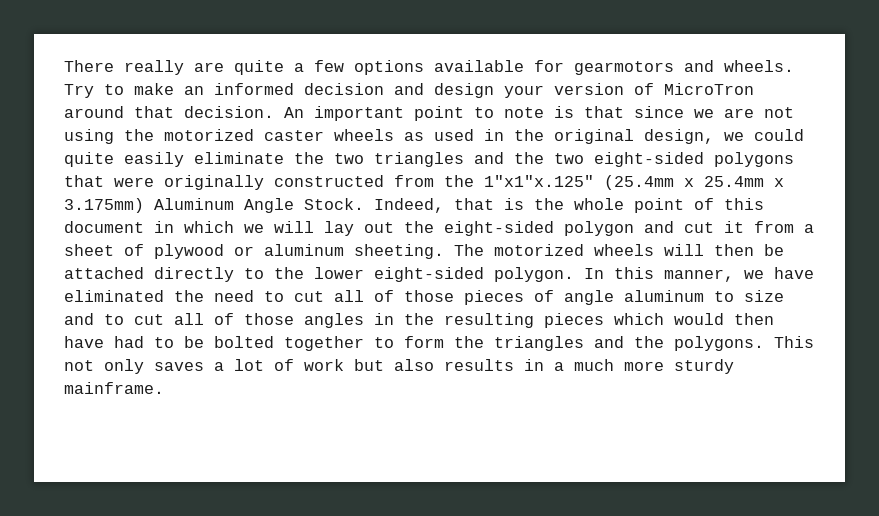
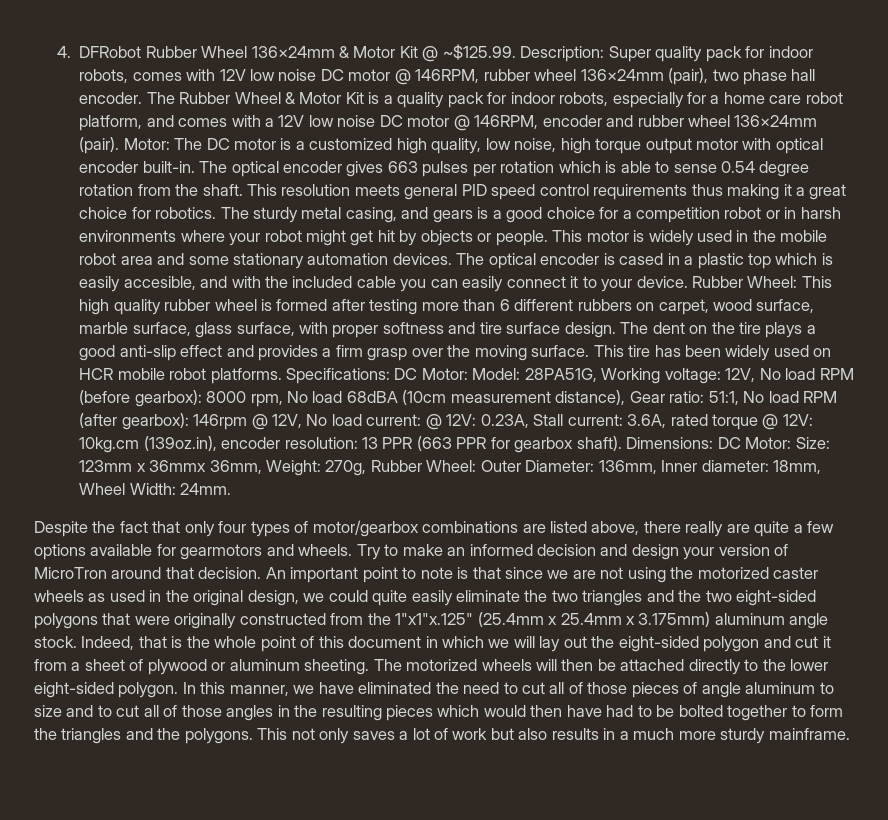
- There really are quite a few options available for gearmotors and wheels.
+ 4. DFRobot Rubber Wheel 136×24mm & Motor Kit @ ~$125.99. Description: Super quality pack for indoor robots, comes with 12V low noise DC motor @ 146RPM, rubber wheel 136×24mm (pair), two phase hall encoder. The Rubber Wheel & Motor Kit is a quality pack for indoor robots, especially for a home care robot platform, and comes with a 12V low noise DC motor @ 146RPM, encoder and rubber wheel 136×24mm (pair). Motor: The DC motor is a customized high quality, low noise, high torque output motor with optical encoder built-in. The optical encoder gives 663 pulses per rotation which is able to sense 0.54 degree rotation from the shaft. This resolution meets general PID speed control requirements thus making it a great choice for robotics. The sturdy metal casing, and gears is a good choice for a competition robot or in harsh environments where your robot might get hit by objects or people. This motor is widely used in the mobile robot area and some stationary automation devices. The optical encoder is cased in a plastic top which is easily accesible, and with the included cable you can easily connect it to your device. Rubber Wheel: This high quality rubber wheel is formed after testing more than 6 different rubbers on carpet, wood surface, marble surface, glass surface, with proper softness and tire surface design. The dent on the tire plays a good anti-slip effect and provides a firm grasp over the moving surface. This tire has been widely used on HCR mobile robot platforms. Specifications: DC Motor: Model: 28PA51G, Working voltage: 12V, No load RPM (before gearbox): 8000 rpm, No load 68dBA (10cm measurement distance), Gear ratio: 51:1, No load RPM (after gearbox): 146rpm @ 12V, No load current: @ 12V: 0.23A, Stall current: 3.6A, rated torque @ 12V: 10kg.cm (139oz.in), encoder resolution: 13 PPR (663 PPR for gearbox shaft). Dimensions: DC Motor: Size: 123mm x 36mmx 36mm, Weight: 270g, Rubber Wheel: Outer Diameter: 136mm, Inner diameter: 18mm, Wheel Width: 24mm.
+ Despite the fact that only four types of motor/gearbox combinations are listed above, there really are quite a few options available for gearmotors and wheels.
- An important point to note is that since we are not using the motorized caster wheels as used in the original design, we could quite easily eliminate the two triangles and the two eight-sided polygons that were originally constructed from the 1"x1"x.125" (25.4mm x 25.4mm x 3.175mm) Aluminum Angle Stock.
+ An important point to note is that since we are not using the motorized caster wheels as used in the original design, we could quite easily eliminate the two triangles and the two eight-sided polygons that were originally constructed from the 1"x1"x.125" (25.4mm x 25.4mm x 3.175mm) aluminum angle stock.

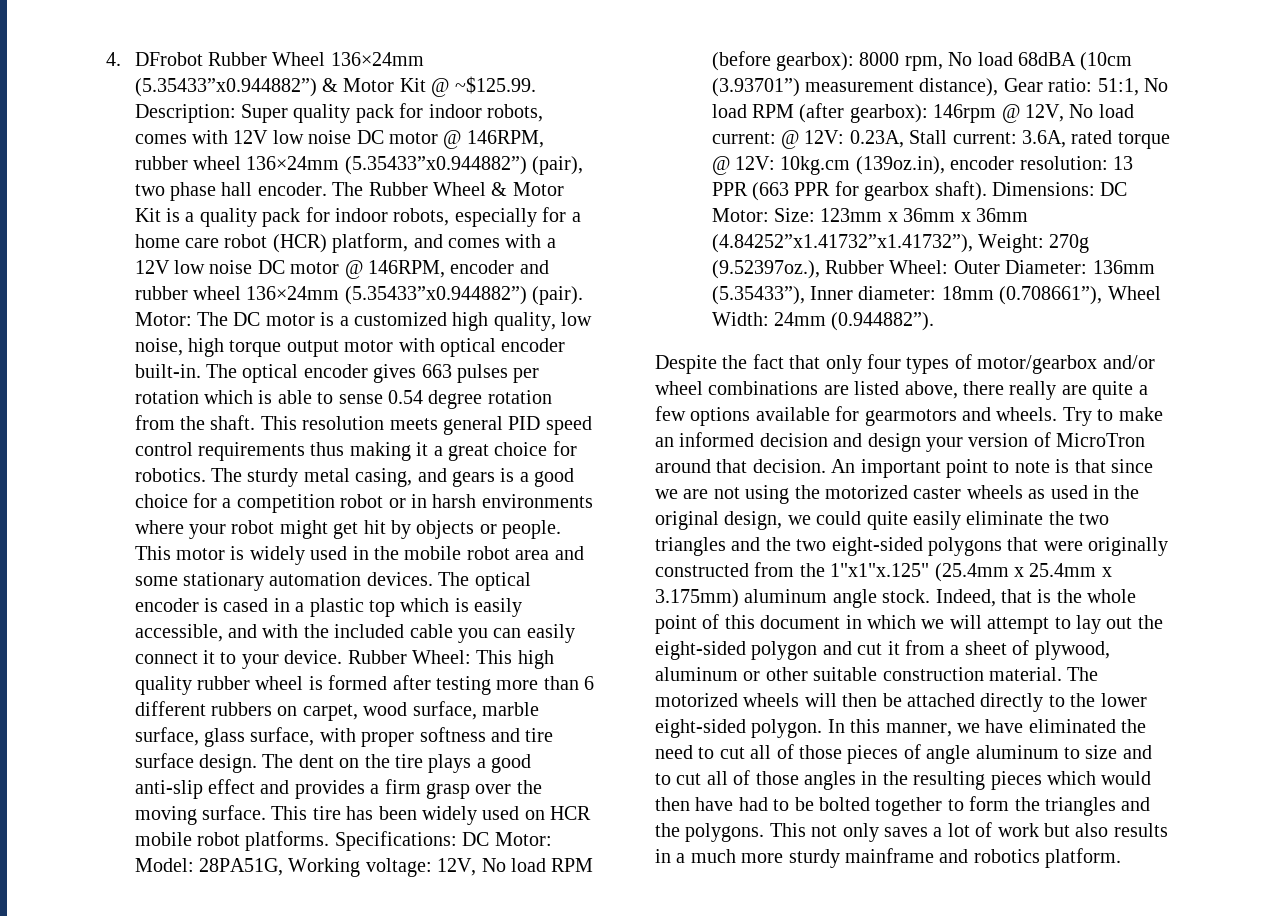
- 4. DFRobot Rubber Wheel 136×24mm & Motor Kit @ ~$125.99. Description: Super quality pack for indoor robots, comes with 12V low noise DC motor @ 146RPM, rubber wheel 136×24mm (pair), two phase hall encoder.
+ 4. DFrobot Rubber Wheel 136×24mm (5.35433”x0.944882”) & Motor Kit @ ~$125.99. Description: Super quality pack for indoor robots, comes with 12V low noise DC motor @ 146RPM, rubber wheel 136×24mm (5.35433”x0.944882”) (pair), two phase hall encoder.
- The Rubber Wheel & Motor Kit is a quality pack for indoor robots, especially for a home care robot platform, and comes with a 12V low noise DC motor @ 146RPM, encoder and rubber wheel 136×24mm (pair).
+ The Rubber Wheel & Motor Kit is a quality pack for indoor robots, especially for a home care robot (HCR) platform, and comes with a 12V low noise DC motor @ 146RPM, encoder and rubber wheel 136×24mm (5.35433”x0.944882”) (pair).
- The optical encoder is cased in a plastic top which is easily accesible, and with the included cable you can easily connect it to your device.
+ The optical encoder is cased in a plastic top which is easily accessible, and with the included cable you can easily connect it to your device.
- Specifications: DC Motor: Model: 28PA51G, Working voltage: 12V, No load RPM (before gearbox): 8000 rpm, No load 68dBA (10cm measurement distance), Gear ratio: 51:1, No load RPM (after gearbox): 146rpm @ 12V, No load current: @ 12V: 0.23A, Stall current: 3.6A, rated torque @ 12V: 10kg.cm (139oz.in), encoder resolution: 13 PPR (663 PPR for gearbox shaft).
+ Specifications: DC Motor: Model: 28PA51G, Working voltage: 12V, No load RPM (before gearbox): 8000 rpm, No load 68dBA (10cm (3.93701”) measurement distance), Gear ratio: 51:1, No load RPM (after gearbox): 146rpm @ 12V, No load current: @ 12V: 0.23A, Stall current: 3.6A, rated torque @ 12V: 10kg.cm (139oz.in), encoder resolution: 13 PPR (663 PPR for gearbox shaft).
- Dimensions: DC Motor: Size: 123mm x 36mmx 36mm, Weight: 270g, Rubber Wheel: Outer Diameter: 136mm, Inner diameter: 18mm, Wheel Width: 24mm.
+ Dimensions: DC Motor: Size: 123mm x 36mm x 36mm (4.84252”x1.41732”x1.41732”), Weight: 270g (9.52397oz.), Rubber Wheel: Outer Diameter: 136mm (5.35433”), Inner diameter: 18mm (0.708661”), Wheel Width: 24mm (0.944882”).
- Despite the fact that only four types of motor/gearbox combinations are listed above, there really are quite a few options available for gearmotors and wheels.
+ Despite the fact that only four types of motor/gearbox and/or wheel combinations are listed above, there really are quite a few options available for gearmotors and wheels.
- Indeed, that is the whole point of this document in which we will lay out the eight-sided polygon and cut it from a sheet of plywood or aluminum sheeting.
+ Indeed, that is the whole point of this document in which we will attempt to lay out the eight-sided polygon and cut it from a sheet of plywood, aluminum or other suitable construction material.
- This not only saves a lot of work but also results in a much more sturdy mainframe.
+ This not only saves a lot of work but also results in a much more sturdy mainframe and robotics platform.

